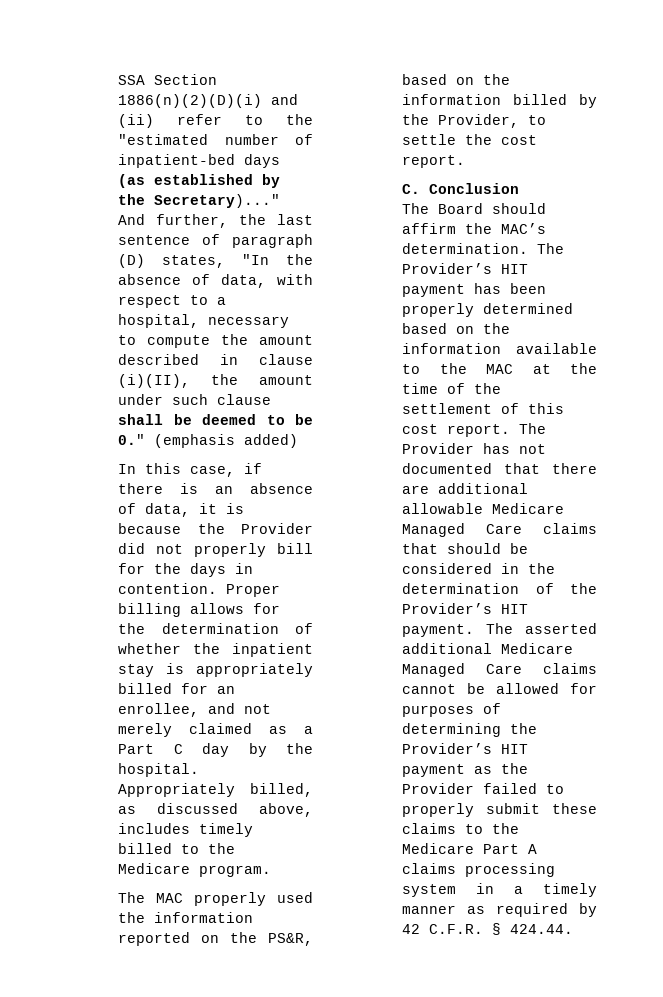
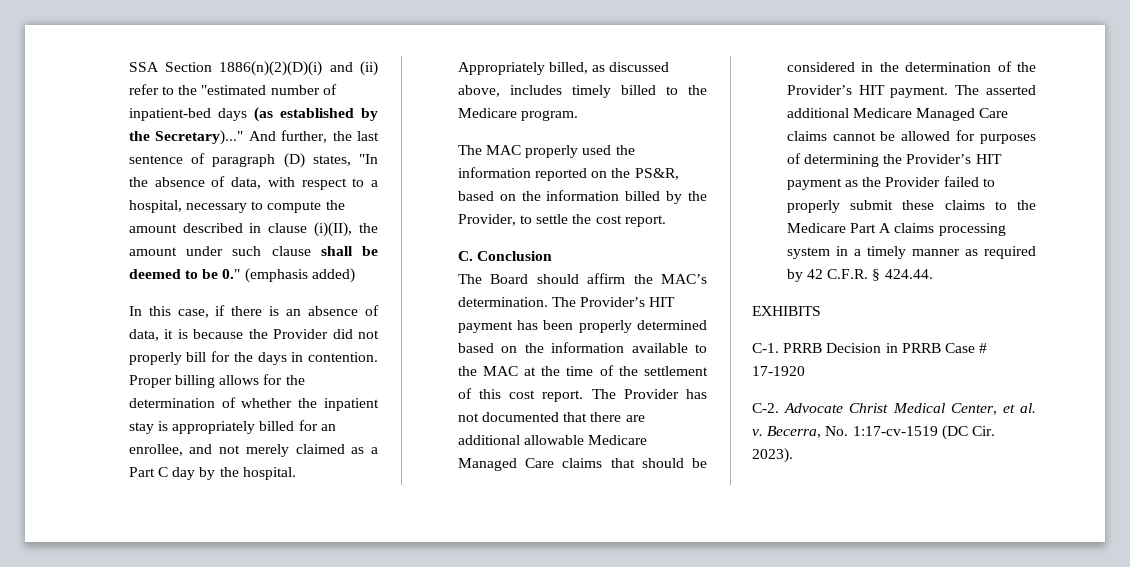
+ EXHIBITS
+ C-1. PRRB Decision in PRRB Case # 17-1920
+ C-2. Advocate Christ Medical Center, et al. v. Becerra, No. 1:17-cv-1519 (DC Cir. 2023).

